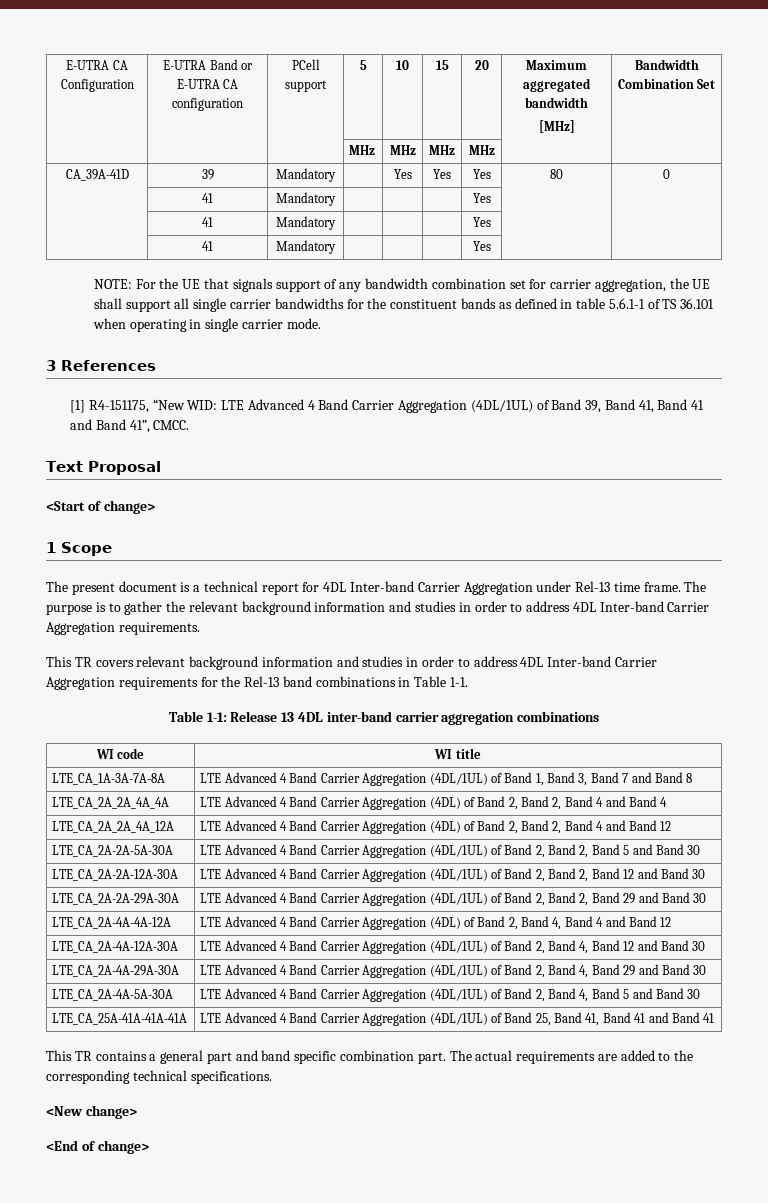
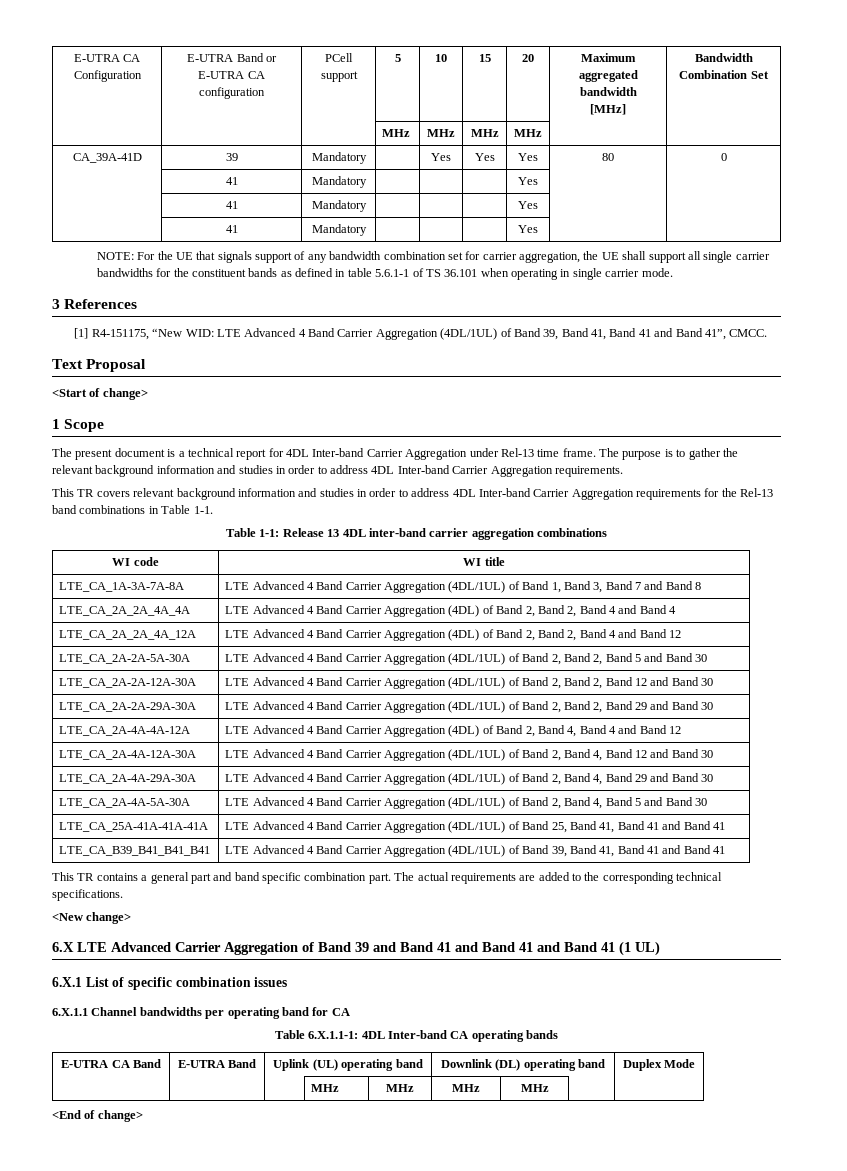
+ LTE_CA_B39_B41_B41_B41 | LTE Advanced 4 Band Carrier Aggregation (4DL/1UL) of Band 39, Band 41, Band 41 and Band 41
+ 6.X LTE Advanced Carrier Aggregation of Band 39 and Band 41 and Band 41 and Band 41 (1 UL)
+ 6.X.1 List of specific combination issues
+ 6.X.1.1 Channel bandwidths per operating band for CA
+ Table 6.X.1.1-1: 4DL Inter-band CA operating bands
+ E-UTRA CA Band | E-UTRA Band | Uplink (UL) operating band | Downlink (DL) operating band | Duplex Mode
+ | | | MHz | MHz | MHz | MHz | |

